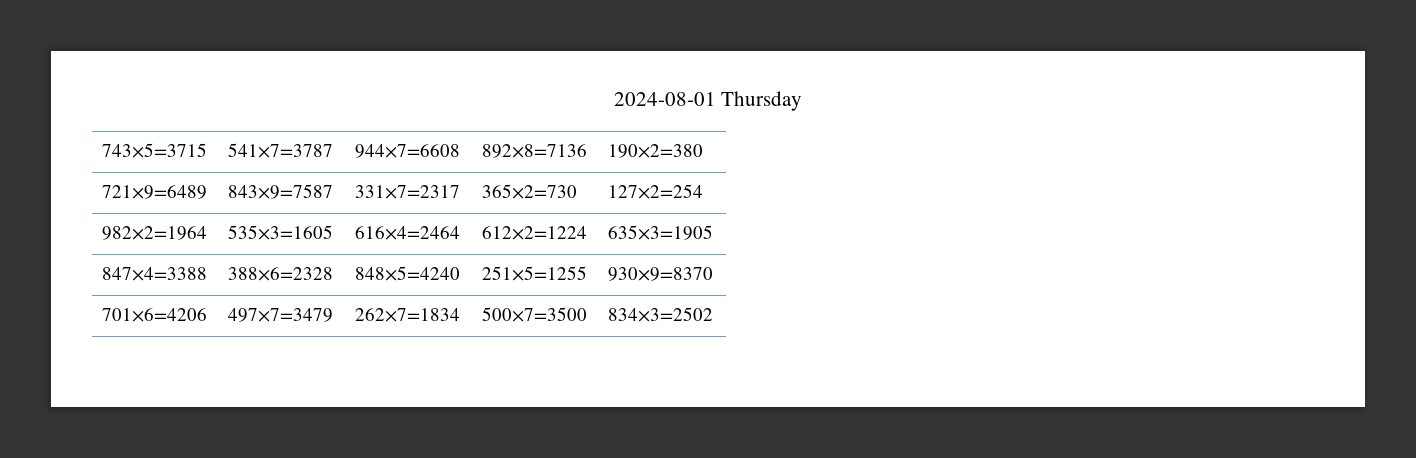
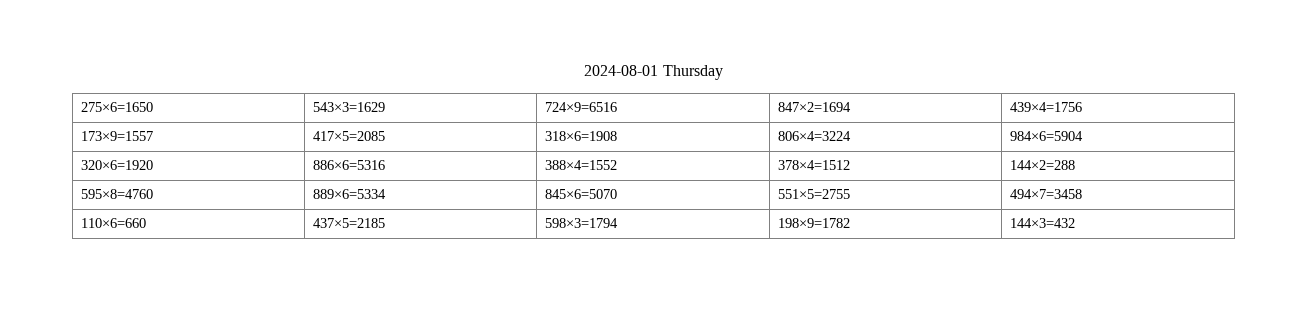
- 743×5=3715 | 541×7=3787 | 944×7=6608 | 892×8=7136 | 190×2=380
- 721×9=6489 | 843×9=7587 | 331×7=2317 | 365×2=730 | 127×2=254
- 982×2=1964 | 535×3=1605 | 616×4=2464 | 612×2=1224 | 635×3=1905
- 847×4=3388 | 388×6=2328 | 848×5=4240 | 251×5=1255 | 930×9=8370
- 701×6=4206 | 497×7=3479 | 262×7=1834 | 500×7=3500 | 834×3=2502
+ 275×6=1650 | 543×3=1629 | 724×9=6516 | 847×2=1694 | 439×4=1756
+ 173×9=1557 | 417×5=2085 | 318×6=1908 | 806×4=3224 | 984×6=5904
+ 320×6=1920 | 886×6=5316 | 388×4=1552 | 378×4=1512 | 144×2=288
+ 595×8=4760 | 889×6=5334 | 845×6=5070 | 551×5=2755 | 494×7=3458
+ 110×6=660 | 437×5=2185 | 598×3=1794 | 198×9=1782 | 144×3=432

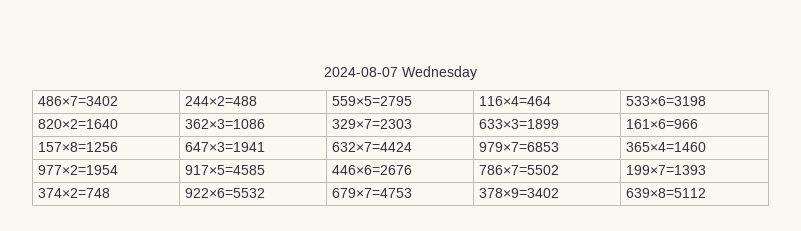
- 2024-08-01 Thursday
- 275×6=1650 | 543×3=1629 | 724×9=6516 | 847×2=1694 | 439×4=1756
- 173×9=1557 | 417×5=2085 | 318×6=1908 | 806×4=3224 | 984×6=5904
- 320×6=1920 | 886×6=5316 | 388×4=1552 | 378×4=1512 | 144×2=288
- 595×8=4760 | 889×6=5334 | 845×6=5070 | 551×5=2755 | 494×7=3458
- 110×6=660 | 437×5=2185 | 598×3=1794 | 198×9=1782 | 144×3=432
+ 2024-08-07 Wednesday
+ 486×7=3402 | 244×2=488 | 559×5=2795 | 116×4=464 | 533×6=3198
+ 820×2=1640 | 362×3=1086 | 329×7=2303 | 633×3=1899 | 161×6=966
+ 157×8=1256 | 647×3=1941 | 632×7=4424 | 979×7=6853 | 365×4=1460
+ 977×2=1954 | 917×5=4585 | 446×6=2676 | 786×7=5502 | 199×7=1393
+ 374×2=748 | 922×6=5532 | 679×7=4753 | 378×9=3402 | 639×8=5112

